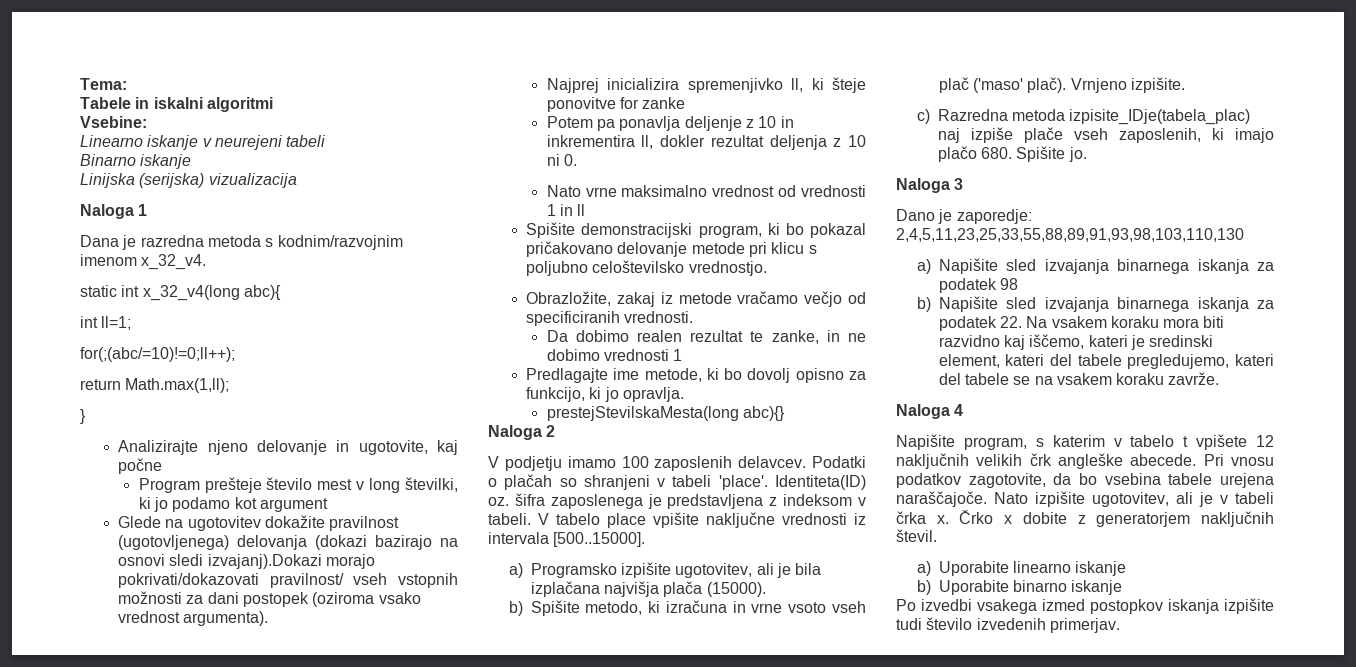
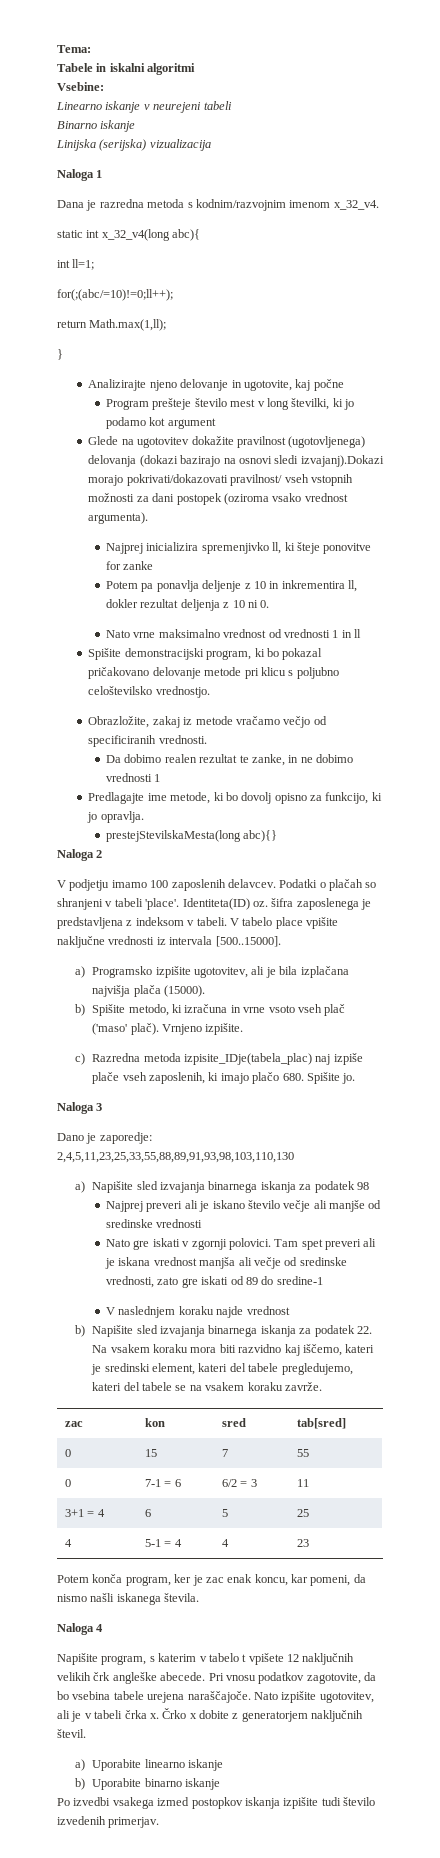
+ Najprej preveri ali je iskano število večje ali manjše od sredinske vrednosti
+ Nato gre iskati v zgornji polovici. Tam spet preveri ali je iskana vrednost manjša ali večje od sredinske vrednosti, zato gre iskati od 89 do sredine-1
+ V naslednjem koraku najde vrednost
+ zac | kon | sred | tab[sred]
+ 0 | 15 | 7 | 55
+ 0 | 7-1 = 6 | 6/2 = 3 | 11
+ 3+1 = 4 | 6 | 5 | 25
+ 4 | 5-1 = 4 | 4 | 23
+ Potem konča program, ker je zac enak koncu, kar pomeni, da nismo našli iskanega števila.

